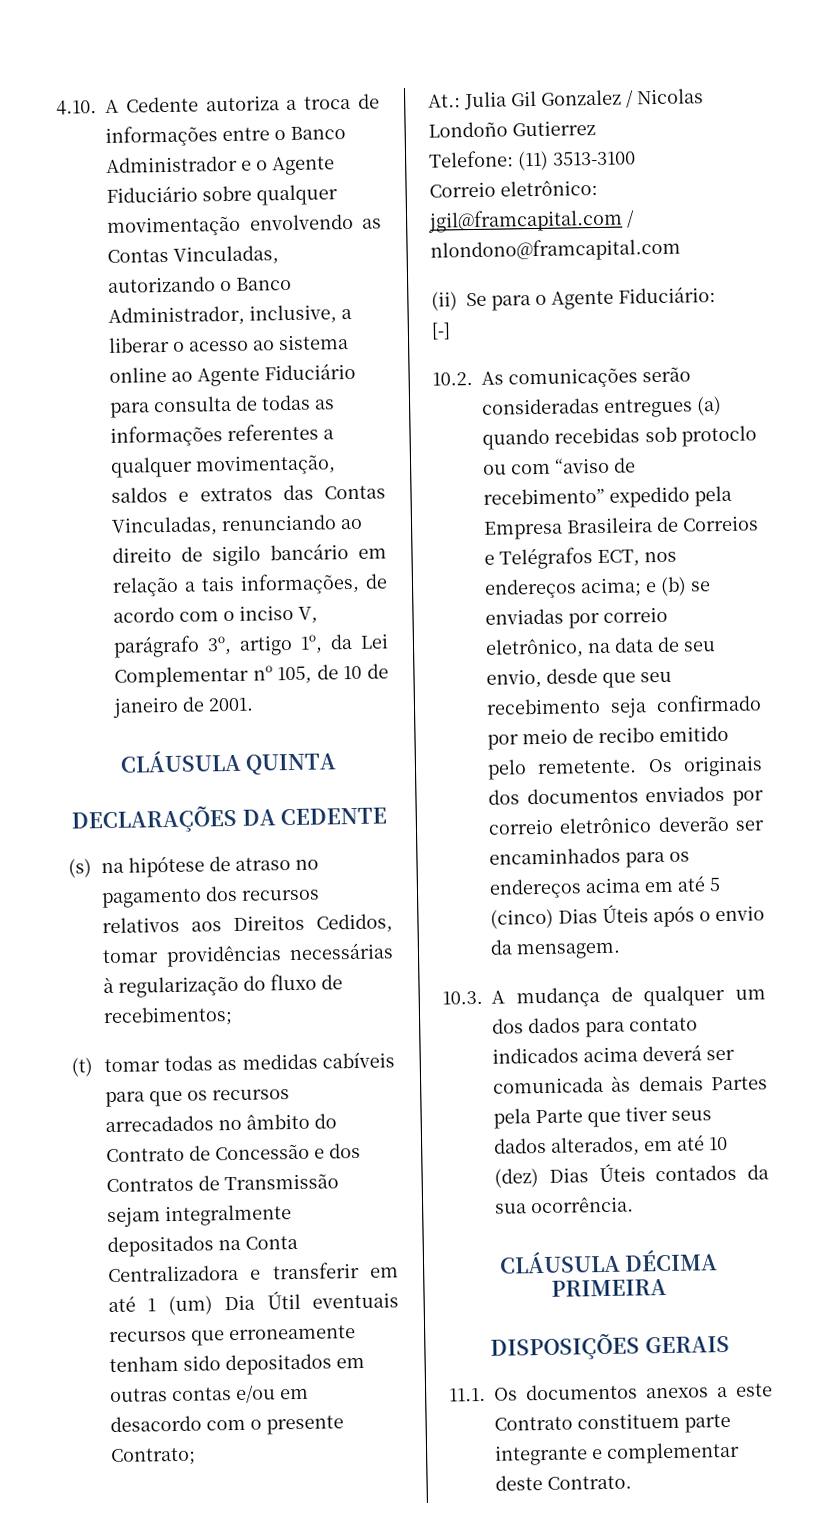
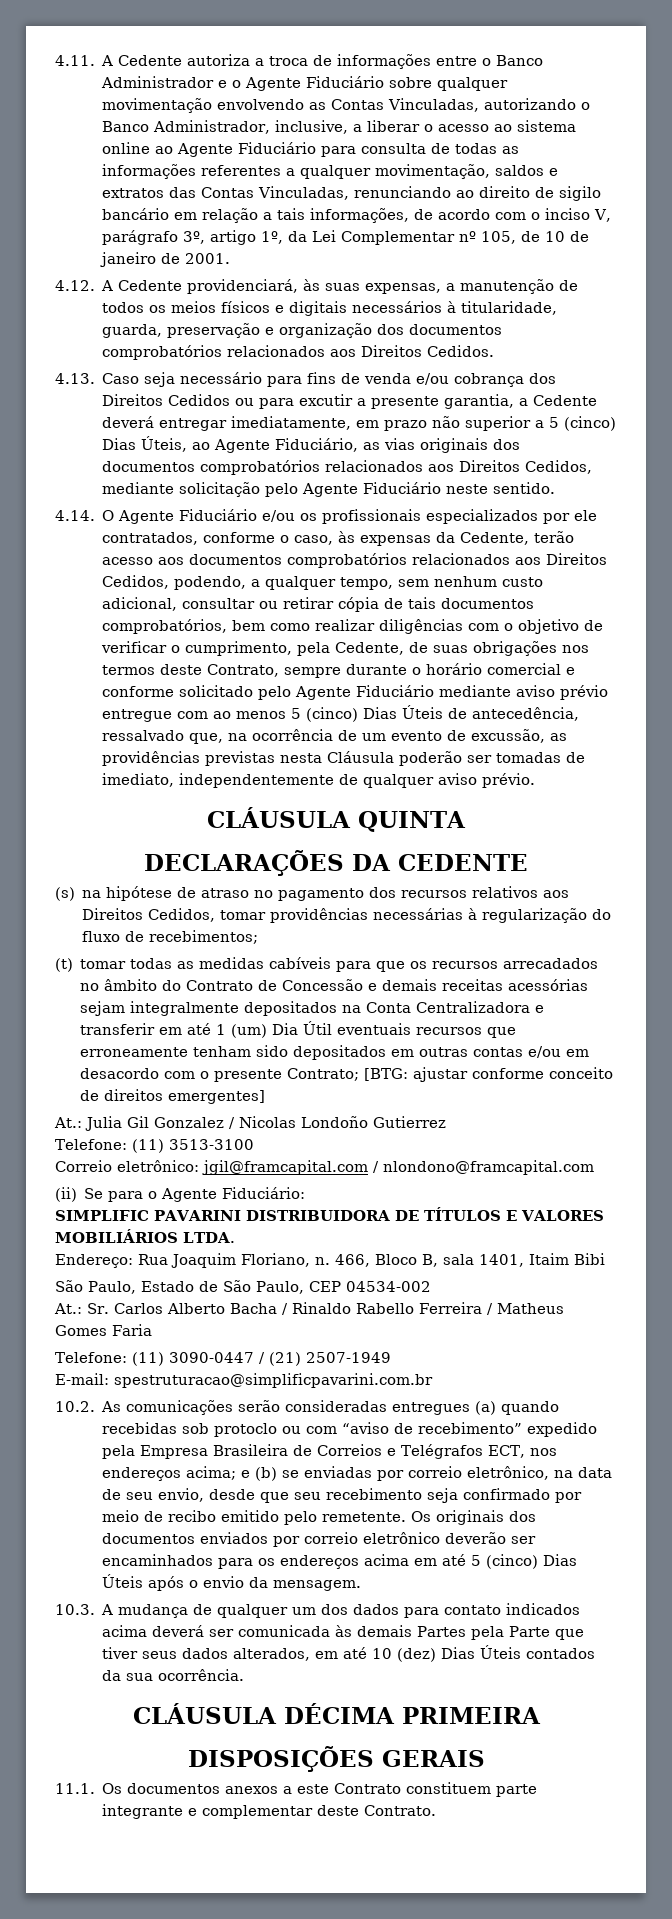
- 4.10. A Cedente autoriza a troca de informações entre o Banco Administrador e o Agente Fiduciário sobre qualquer movimentação envolvendo as Contas Vinculadas, autorizando o Banco Administrador, inclusive, a liberar o acesso ao sistema online ao Agente Fiduciário para consulta de todas as informações referentes a qualquer movimentação, saldos e extratos das Contas Vinculadas, renunciando ao direito de sigilo bancário em relação a tais informações, de acordo com o inciso V, parágrafo 3º, artigo 1º, da Lei Complementar nº 105, de 10 de janeiro de 2001.
+ 4.11. A Cedente autoriza a troca de informações entre o Banco Administrador e o Agente Fiduciário sobre qualquer movimentação envolvendo as Contas Vinculadas, autorizando o Banco Administrador, inclusive, a liberar o acesso ao sistema online ao Agente Fiduciário para consulta de todas as informações referentes a qualquer movimentação, saldos e extratos das Contas Vinculadas, renunciando ao direito de sigilo bancário em relação a tais informações, de acordo com o inciso V, parágrafo 3º, artigo 1º, da Lei Complementar nº 105, de 10 de janeiro de 2001.
+ 4.12. A Cedente providenciará, às suas expensas, a manutenção de todos os meios físicos e digitais necessários à titularidade, guarda, preservação e organização dos documentos comprobatórios relacionados aos Direitos Cedidos.
+ 4.13. Caso seja necessário para fins de venda e/ou cobrança dos Direitos Cedidos ou para excutir a presente garantia, a Cedente deverá entregar imediatamente, em prazo não superior a 5 (cinco) Dias Úteis, ao Agente Fiduciário, as vias originais dos documentos comprobatórios relacionados aos Direitos Cedidos, mediante solicitação pelo Agente Fiduciário neste sentido.
+ 4.14. O Agente Fiduciário e/ou os profissionais especializados por ele contratados, conforme o caso, às expensas da Cedente, terão acesso aos documentos comprobatórios relacionados aos Direitos Cedidos, podendo, a qualquer tempo, sem nenhum custo adicional, consultar ou retirar cópia de tais documentos comprobatórios, bem como realizar diligências com o objetivo de verificar o cumprimento, pela Cedente, de suas obrigações nos termos deste Contrato, sempre durante o horário comercial e conforme solicitado pelo Agente Fiduciário mediante aviso prévio entregue com ao menos 5 (cinco) Dias Úteis de antecedência, ressalvado que, na ocorrência de um evento de excussão, as providências previstas nesta Cláusula poderão ser tomadas de imediato, independentemente de qualquer aviso prévio.
- (t) tomar todas as medidas cabíveis para que os recursos arrecadados no âmbito do Contrato de Concessão e dos Contratos de Transmissão sejam integralmente depositados na Conta Centralizadora e transferir em até 1 (um) Dia Útil eventuais recursos que erroneamente tenham sido depositados em outras contas e/ou em desacordo com o presente Contrato;
+ (t) tomar todas as medidas cabíveis para que os recursos arrecadados no âmbito do Contrato de Concessão e demais receitas acessórias sejam integralmente depositados na Conta Centralizadora e transferir em até 1 (um) Dia Útil eventuais recursos que erroneamente tenham sido depositados em outras contas e/ou em desacordo com o presente Contrato; [BTG: ajustar conforme conceito de direitos emergentes]
- [-]
+ SIMPLIFIC PAVARINI DISTRIBUIDORA DE TÍTULOS E VALORES MOBILIÁRIOS LTDA.
+ Endereço: Rua Joaquim Floriano, n. 466, Bloco B, sala 1401, Itaim Bibi
+ São Paulo, Estado de São Paulo, CEP 04534-002
+ At.: Sr. Carlos Alberto Bacha / Rinaldo Rabello Ferreira / Matheus Gomes Faria
+ Telefone: (11) 3090-0447 / (21) 2507-1949
+ E-mail: spestruturacao@simplificpavarini.com.br

